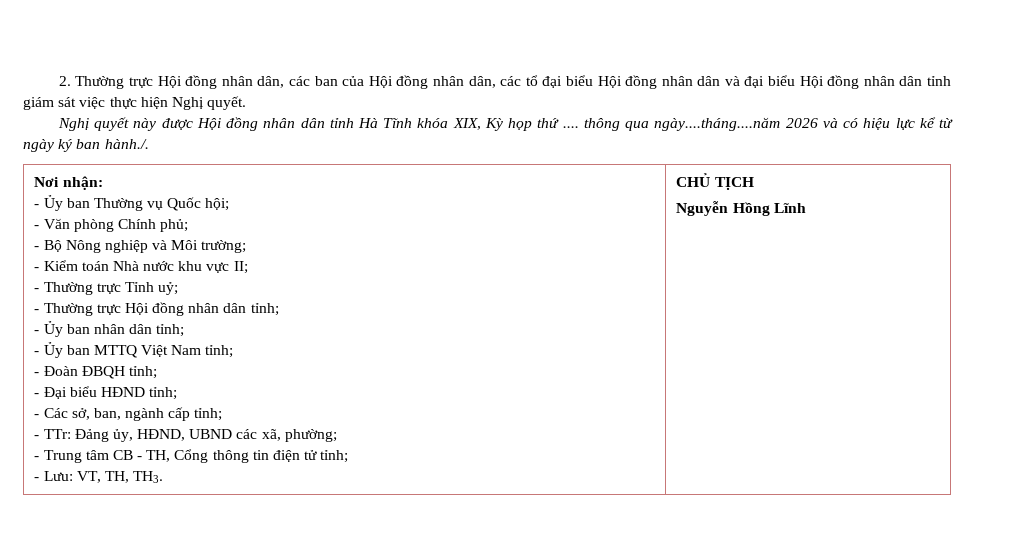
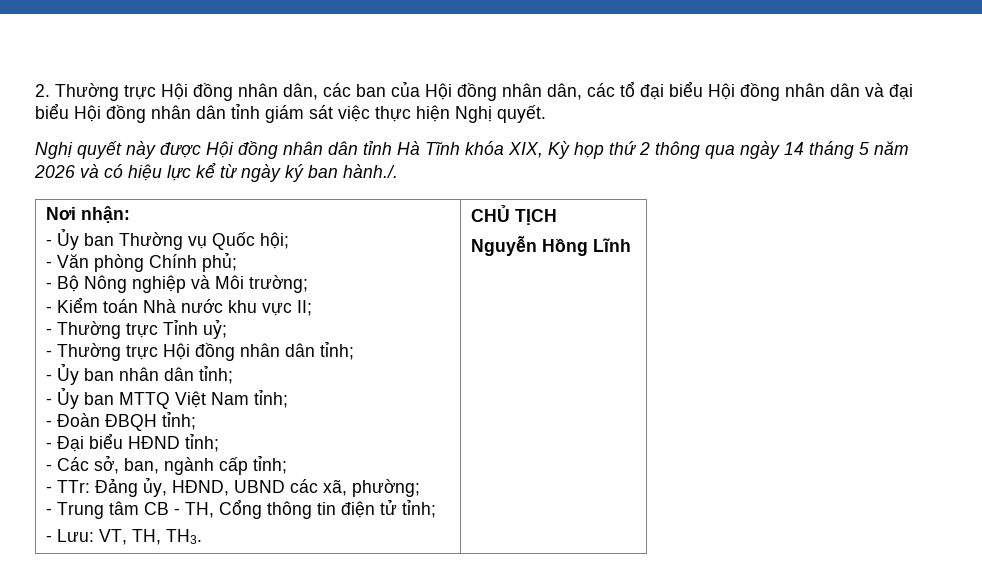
- Nghị quyết này được Hội đồng nhân dân tỉnh Hà Tĩnh khóa XIX, Kỳ họp thứ .... thông qua ngày....tháng....năm 2026 và có hiệu lực kể từ ngày ký ban hành./.
+ Nghị quyết này được Hội đồng nhân dân tỉnh Hà Tĩnh khóa XIX, Kỳ họp thứ 2 thông qua ngày 14 tháng 5 năm 2026 và có hiệu lực kể từ ngày ký ban hành./.

